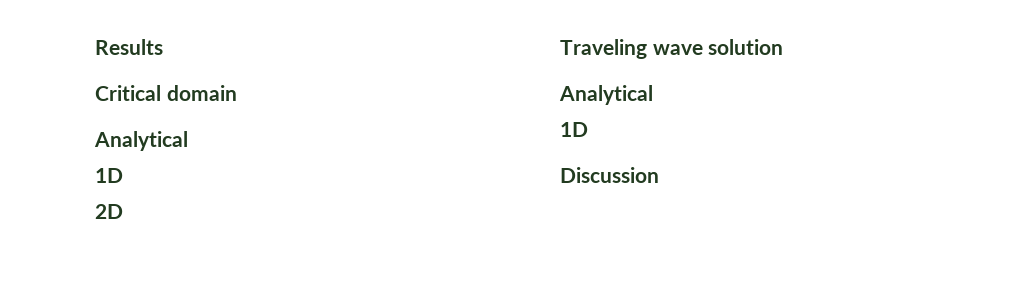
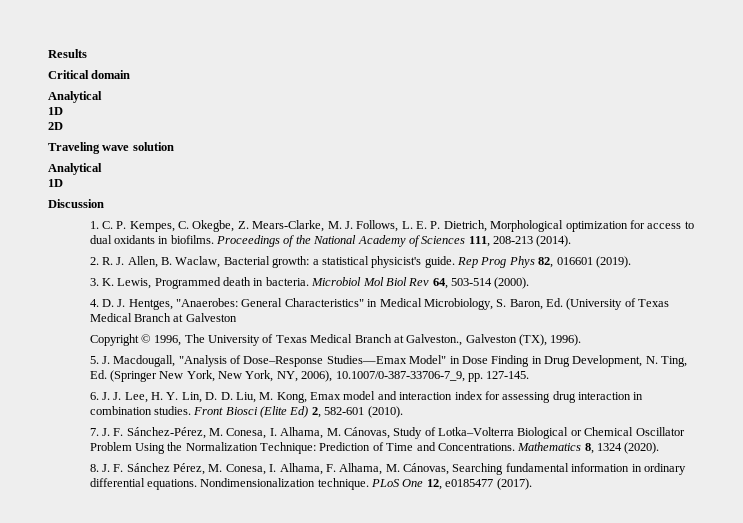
+ 1. C. P. Kempes, C. Okegbe, Z. Mears-Clarke, M. J. Follows, L. E. P. Dietrich, Morphological optimization for access to dual oxidants in biofilms. Proceedings of the National Academy of Sciences 111, 208-213 (2014).
+ 2. R. J. Allen, B. Waclaw, Bacterial growth: a statistical physicist's guide. Rep Prog Phys 82, 016601 (2019).
+ 3. K. Lewis, Programmed death in bacteria. Microbiol Mol Biol Rev 64, 503-514 (2000).
+ 4. D. J. Hentges, "Anaerobes: General Characteristics" in Medical Microbiology, S. Baron, Ed. (University of Texas Medical Branch at Galveston
+ Copyright © 1996, The University of Texas Medical Branch at Galveston., Galveston (TX), 1996).
+ 5. J. Macdougall, "Analysis of Dose–Response Studies—Emax Model" in Dose Finding in Drug Development, N. Ting, Ed. (Springer New York, New York, NY, 2006), 10.1007/0-387-33706-7_9, pp. 127-145.
+ 6. J. J. Lee, H. Y. Lin, D. D. Liu, M. Kong, Emax model and interaction index for assessing drug interaction in combination studies. Front Biosci (Elite Ed) 2, 582-601 (2010).
+ 7. J. F. Sánchez-Pérez, M. Conesa, I. Alhama, M. Cánovas, Study of Lotka–Volterra Biological or Chemical Oscillator Problem Using the Normalization Technique: Prediction of Time and Concentrations. Mathematics 8, 1324 (2020).
+ 8. J. F. Sánchez Pérez, M. Conesa, I. Alhama, F. Alhama, M. Cánovas, Searching fundamental information in ordinary differential equations. Nondimensionalization technique. PLoS One 12, e0185477 (2017).

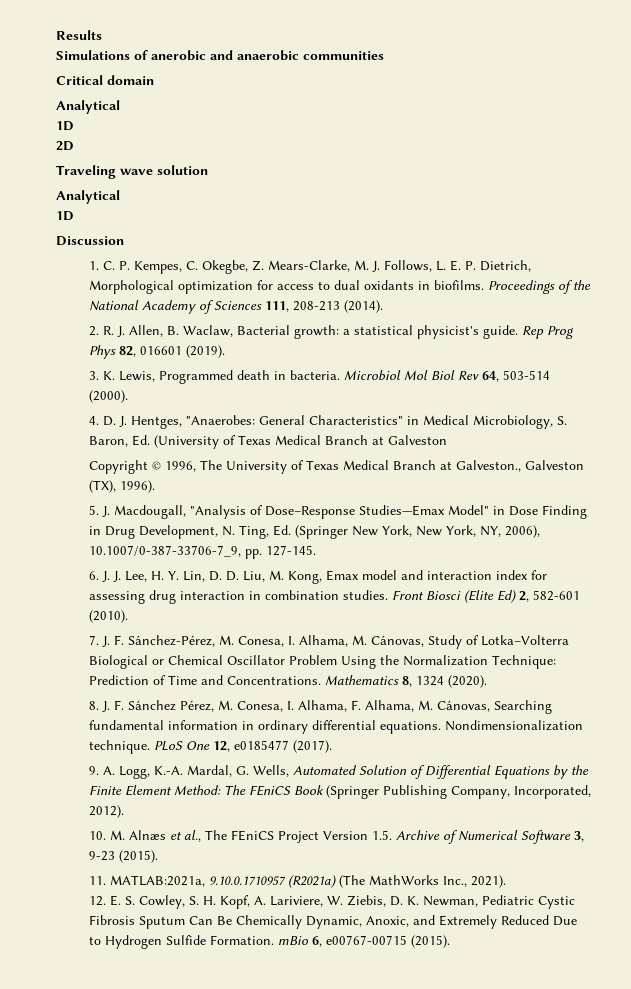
+ Simulations of anerobic and anaerobic communities
+ 9. A. Logg, K.-A. Mardal, G. Wells, Automated Solution of Differential Equations by the Finite Element Method: The FEniCS Book (Springer Publishing Company, Incorporated, 2012).
+ 10. M. Alnæs et al., The FEniCS Project Version 1.5. Archive of Numerical Software 3, 9-23 (2015).
+ 11. MATLAB:2021a, 9.10.0.1710957 (R2021a) (The MathWorks Inc., 2021).
+ 12. E. S. Cowley, S. H. Kopf, A. Lariviere, W. Ziebis, D. K. Newman, Pediatric Cystic Fibrosis Sputum Can Be Chemically Dynamic, Anoxic, and Extremely Reduced Due to Hydrogen Sulfide Formation. mBio 6, e00767-00715 (2015).

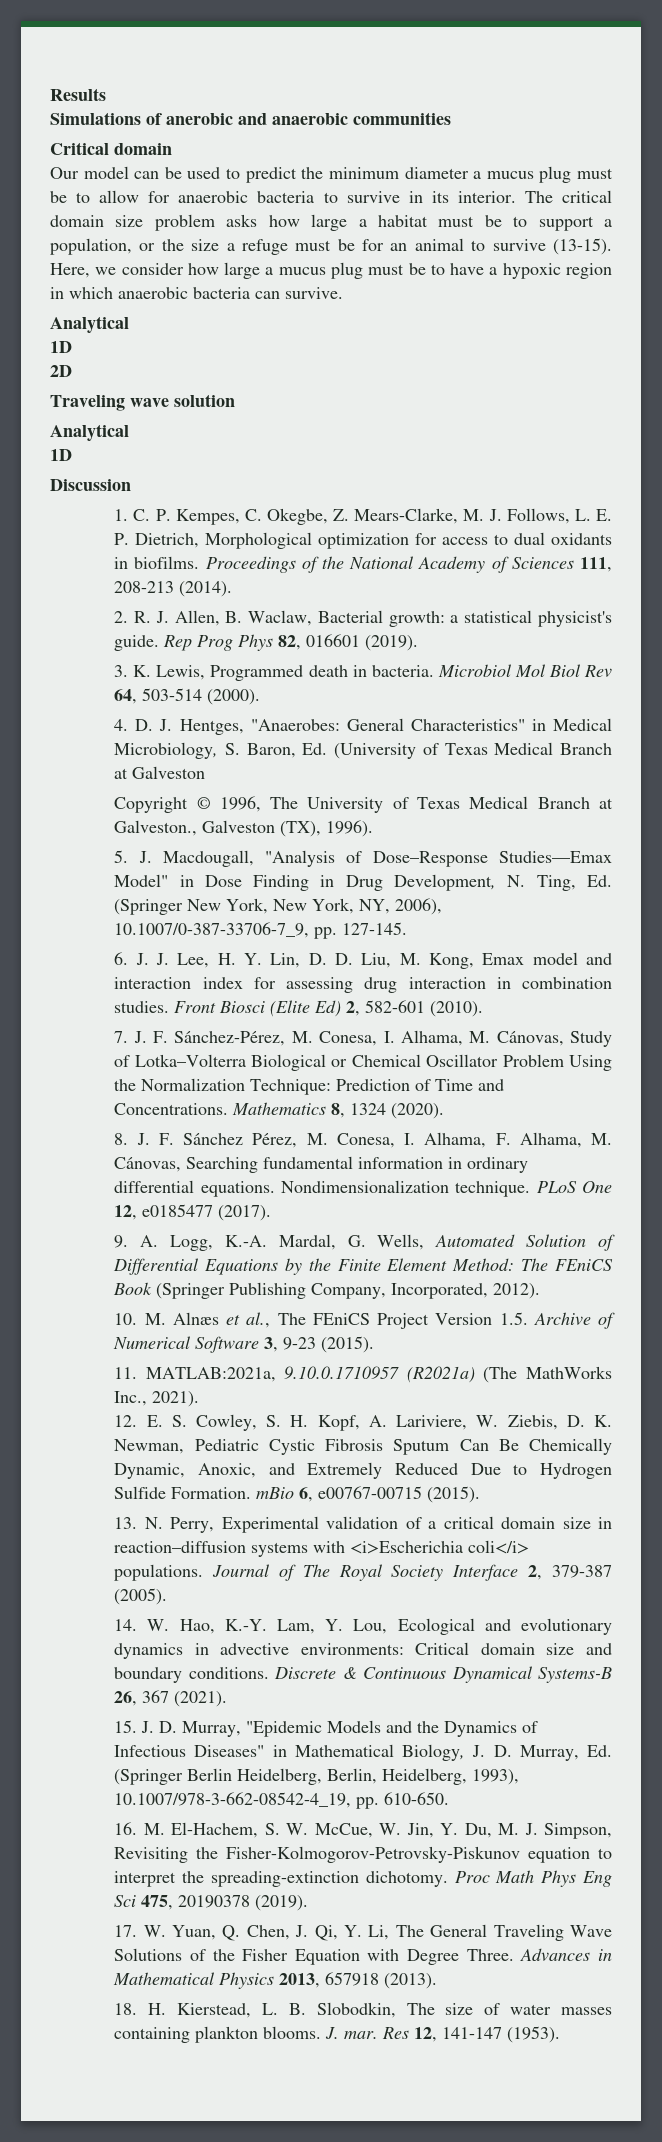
+ Our model can be used to predict the minimum diameter a mucus plug must be to allow for anaerobic bacteria to survive in its interior. The critical domain size problem asks how large a habitat must be to support a population, or the size a refuge must be for an animal to survive (13-15). Here, we consider how large a mucus plug must be to have a hypoxic region in which anaerobic bacteria can survive.
+ 13. N. Perry, Experimental validation of a critical domain size in reaction–diffusion systems with <i>Escherichia coli</i> populations. Journal of The Royal Society Interface 2, 379-387 (2005).
+ 14. W. Hao, K.-Y. Lam, Y. Lou, Ecological and evolutionary dynamics in advective environments: Critical domain size and boundary conditions. Discrete & Continuous Dynamical Systems-B 26, 367 (2021).
+ 15. J. D. Murray, "Epidemic Models and the Dynamics of Infectious Diseases" in Mathematical Biology, J. D. Murray, Ed. (Springer Berlin Heidelberg, Berlin, Heidelberg, 1993), 10.1007/978-3-662-08542-4_19, pp. 610-650.
+ 16. M. El-Hachem, S. W. McCue, W. Jin, Y. Du, M. J. Simpson, Revisiting the Fisher-Kolmogorov-Petrovsky-Piskunov equation to interpret the spreading-extinction dichotomy. Proc Math Phys Eng Sci 475, 20190378 (2019).
+ 17. W. Yuan, Q. Chen, J. Qi, Y. Li, The General Traveling Wave Solutions of the Fisher Equation with Degree Three. Advances in Mathematical Physics 2013, 657918 (2013).
+ 18. H. Kierstead, L. B. Slobodkin, The size of water masses containing plankton blooms. J. mar. Res 12, 141-147 (1953).

